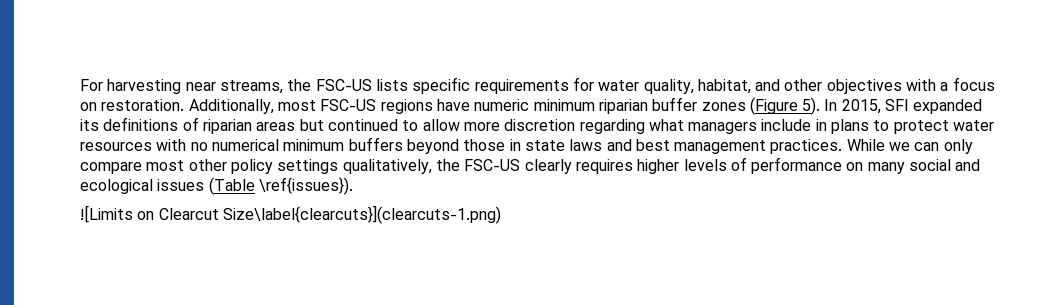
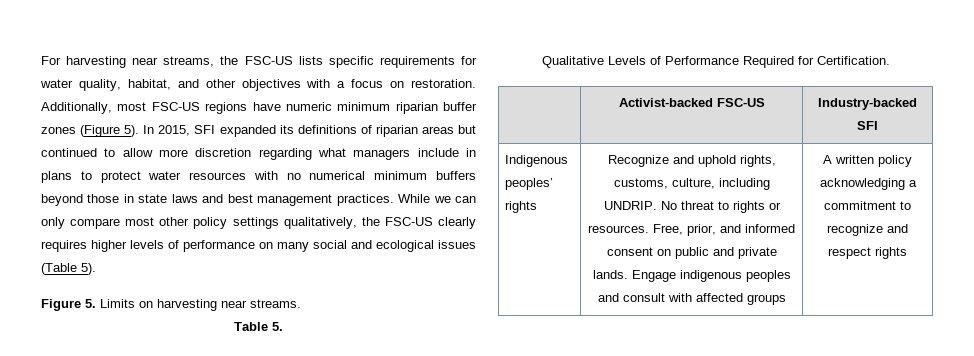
- While we can only compare most other policy settings qualitatively, the FSC-US clearly requires higher levels of performance on many social and ecological issues (Table \ref{issues}).
- ![Limits on Clearcut Size\label{clearcuts}](clearcuts-1.png)
+ While we can only compare most other policy settings qualitatively, the FSC-US clearly requires higher levels of performance on many social and ecological issues (Table 5).
+ Figure 5. Limits on harvesting near streams.
+ Table 5.
+ Qualitative Levels of Performance Required for Certification.
+ | Activist-backed FSC-US | Industry-backed SFI
+ Indigenous peoples’ rights | Recognize and uphold rights, customs, culture, including UNDRIP. No threat to rights or resources. Free, prior, and informed consent on public and private lands. Engage indigenous peoples and consult with affected groups | A written policy acknowledging a commitment to recognize and respect rights

